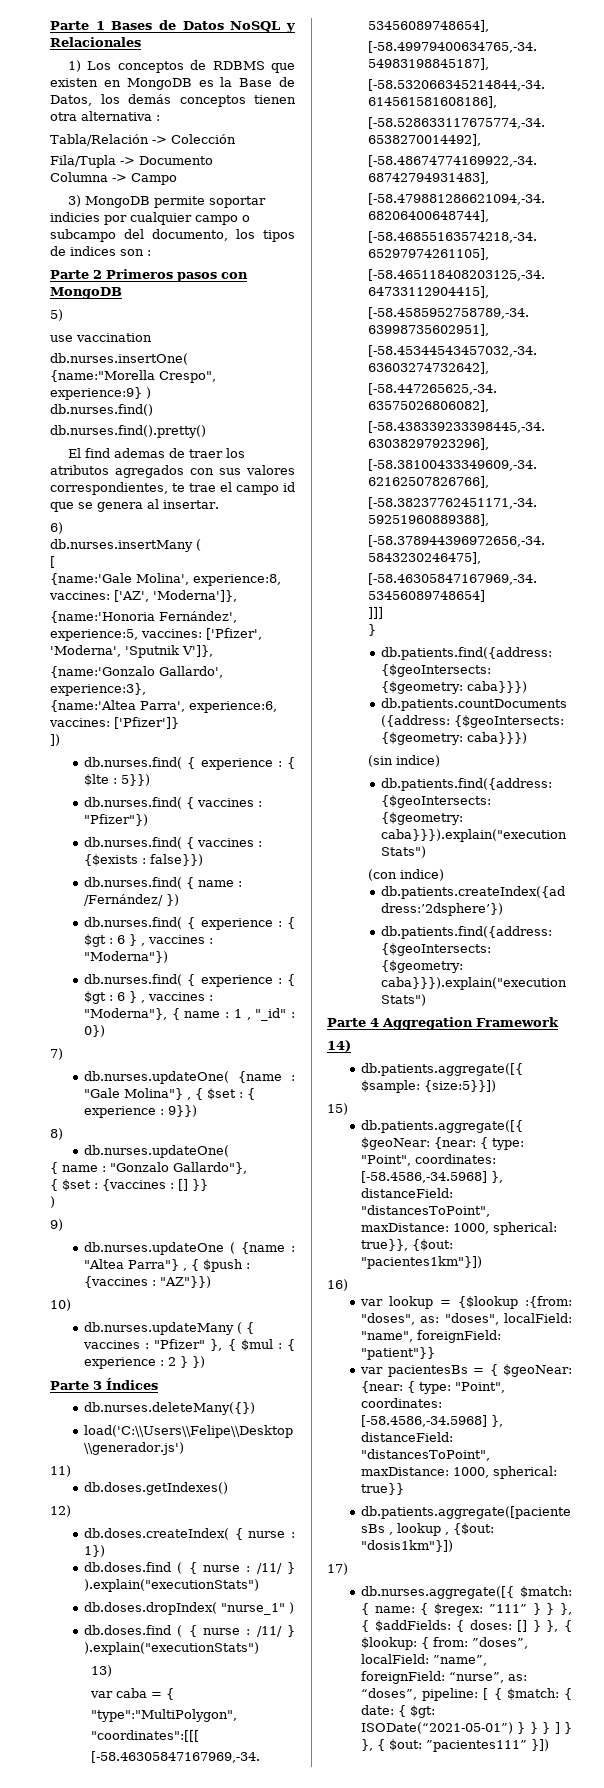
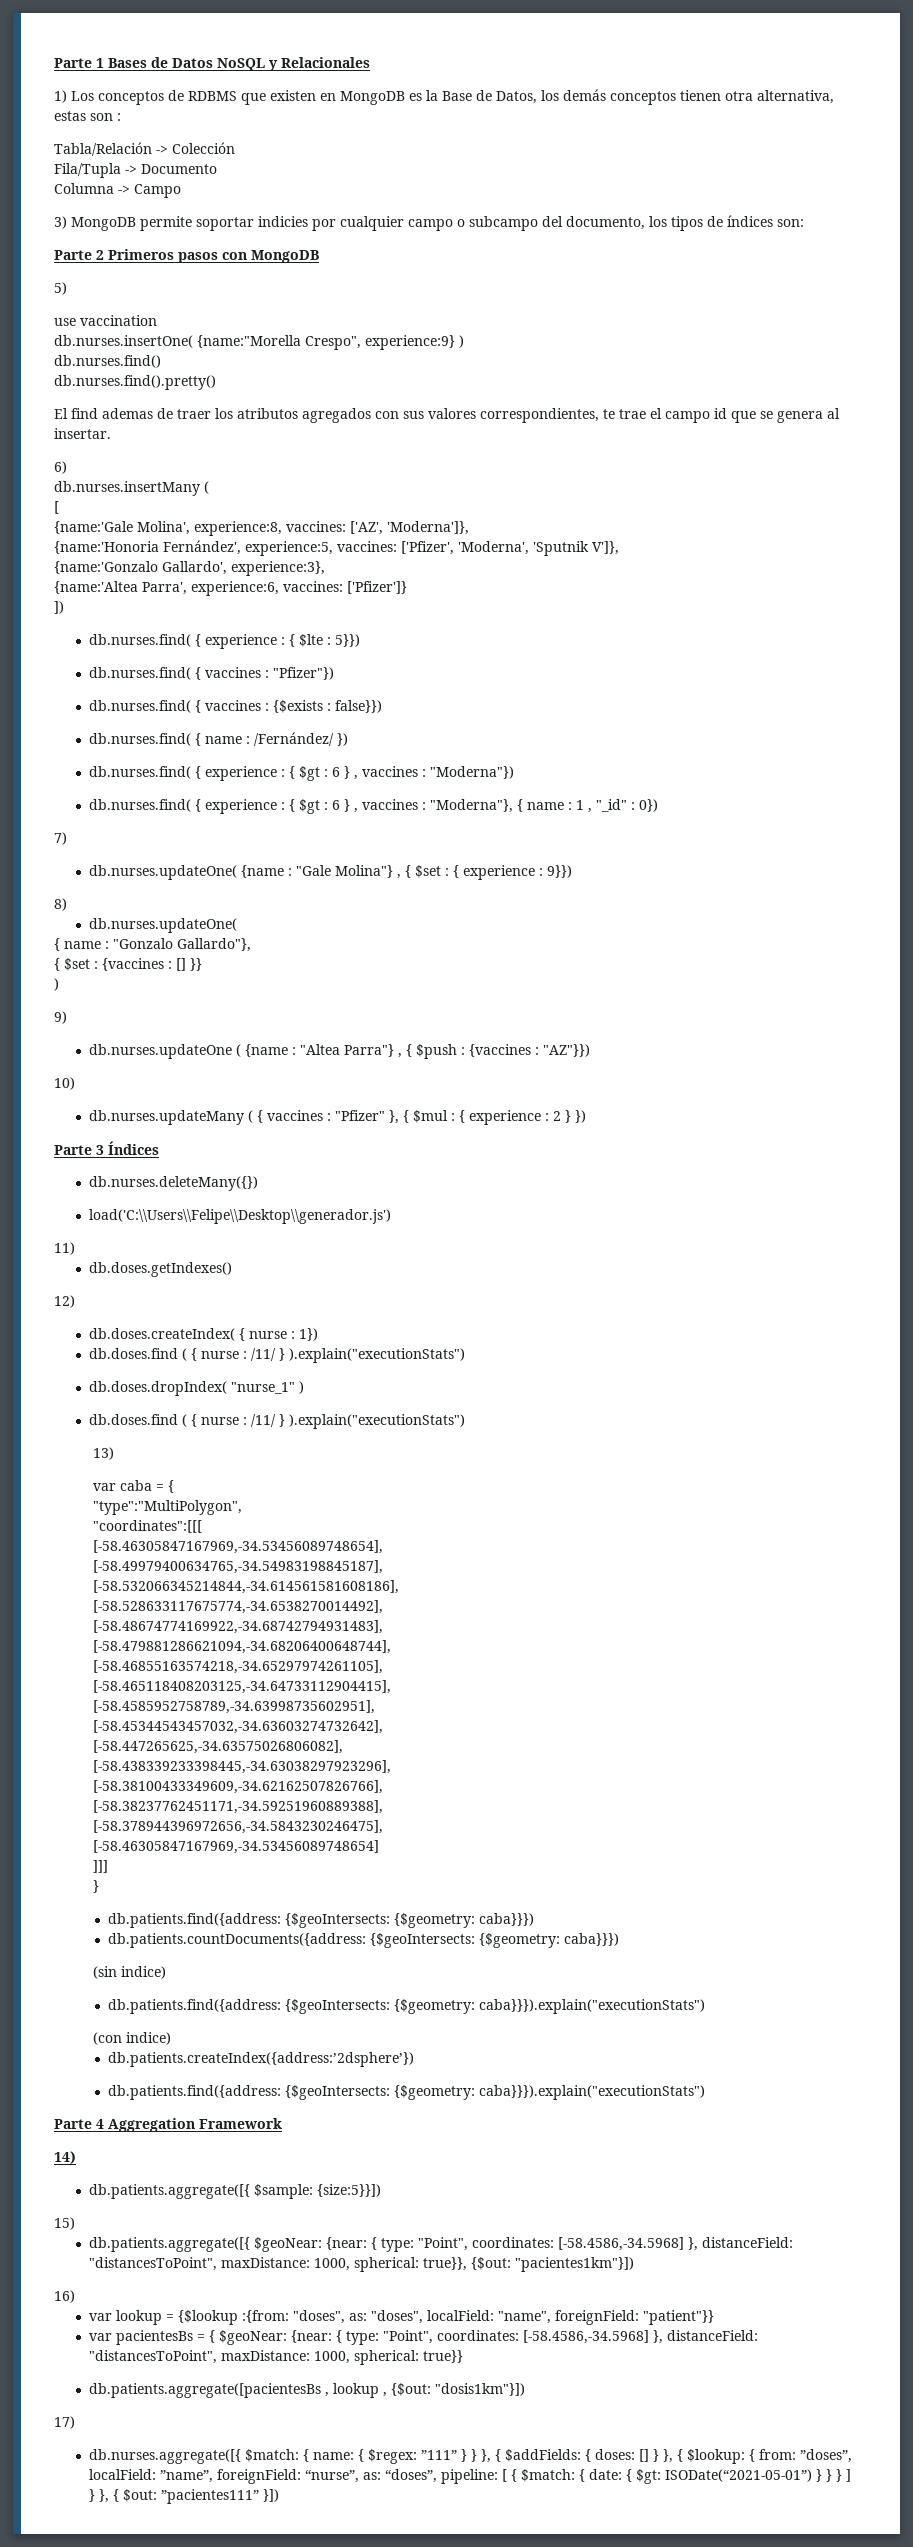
- 1) Los conceptos de RDBMS que existen en MongoDB es la Base de Datos, los demás conceptos tienen otra alternativa :
+ 1) Los conceptos de RDBMS que existen en MongoDB es la Base de Datos, los demás conceptos tienen otra alternativa, estas son :
- 3) MongoDB permite soportar indicies por cualquier campo o subcampo del documento, los tipos de indices son :
+ 3) MongoDB permite soportar indicies por cualquier campo o subcampo del documento, los tipos de índices son:

